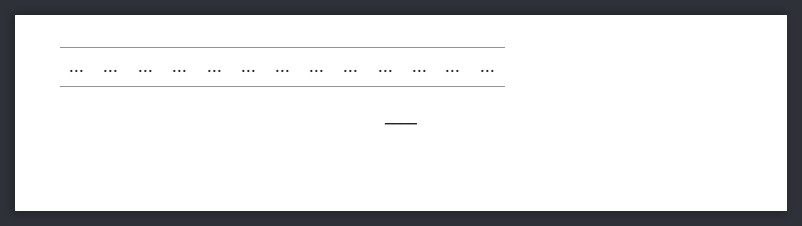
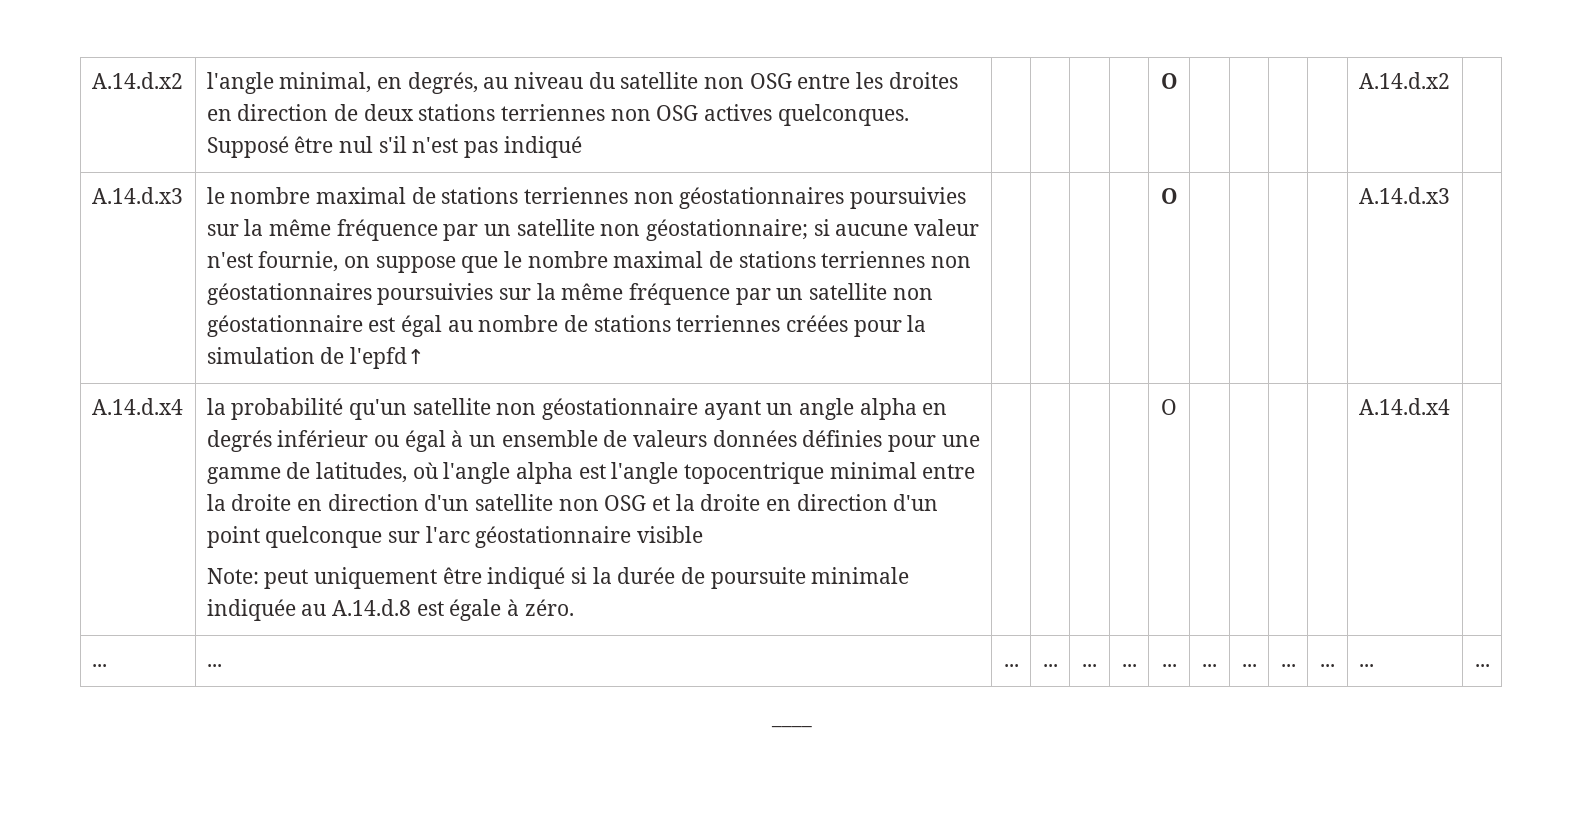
+ A.14.d.x2 | l'angle minimal, en degrés, au niveau du satellite non OSG entre les droites en direction de deux stations terriennes non OSG actives quelconques. Supposé être nul s'il n'est pas indiqué | | | | | O | | | | | A.14.d.x2 |
+ A.14.d.x3 | le nombre maximal de stations terriennes non géostationnaires poursuivies sur la même fréquence par un satellite non géostationnaire; si aucune valeur n'est fournie, on suppose que le nombre maximal de stations terriennes non géostationnaires poursuivies sur la même fréquence par un satellite non géostationnaire est égal au nombre de stations terriennes créées pour la simulation de l'epfd↑ | | | | | O | | | | | A.14.d.x3 |
+ A.14.d.x4 | la probabilité qu'un satellite non géostationnaire ayant un angle alpha en degrés inférieur ou égal à un ensemble de valeurs données définies pour une gamme de latitudes, où l'angle alpha est l'angle topocentrique minimal entre la droite en direction d'un satellite non OSG et la droite en direction d'un point quelconque sur l'arc géostationnaire visible
+ Note: peut uniquement être indiqué si la durée de poursuite minimale indiquée au A.14.d.8 est égale à zéro. | | | | | O | | | | | A.14.d.x4

